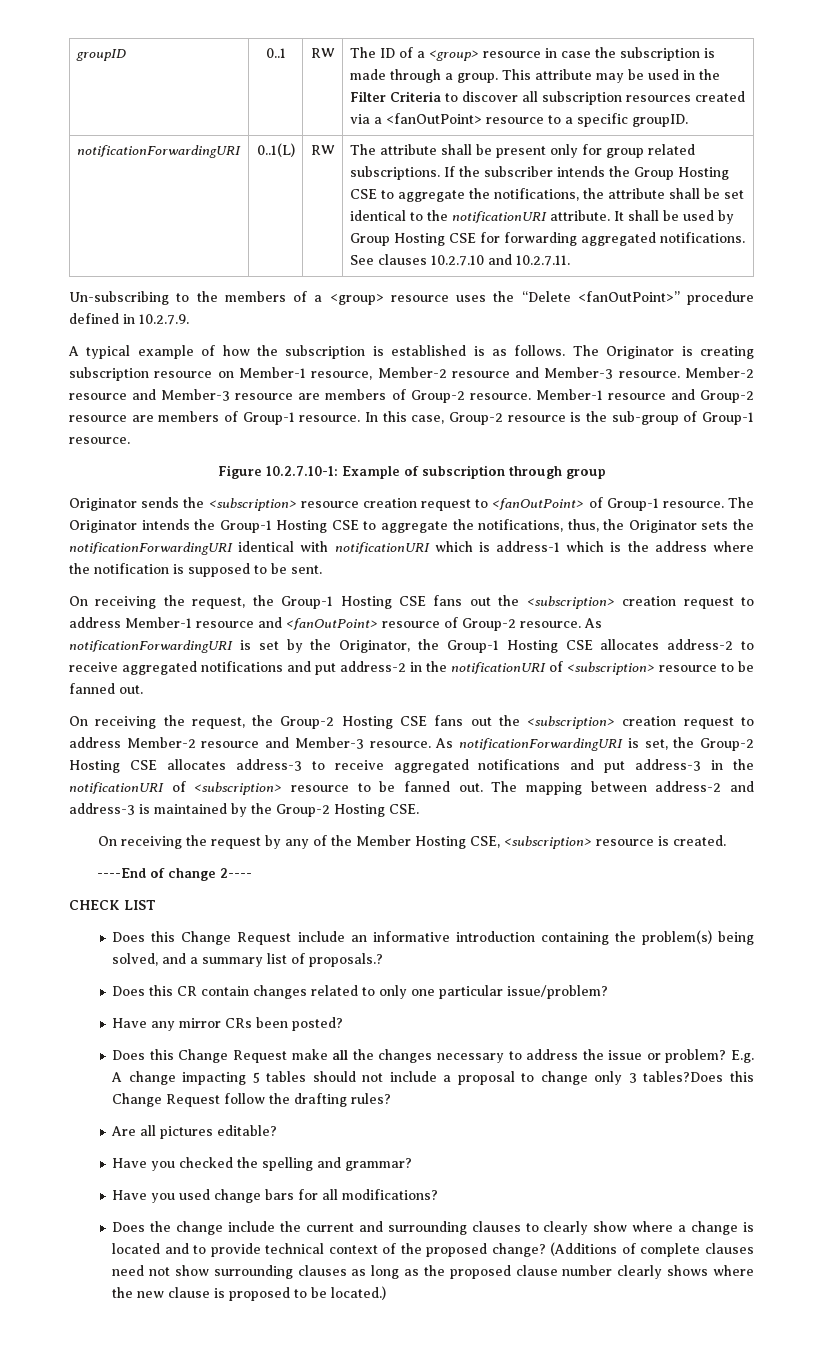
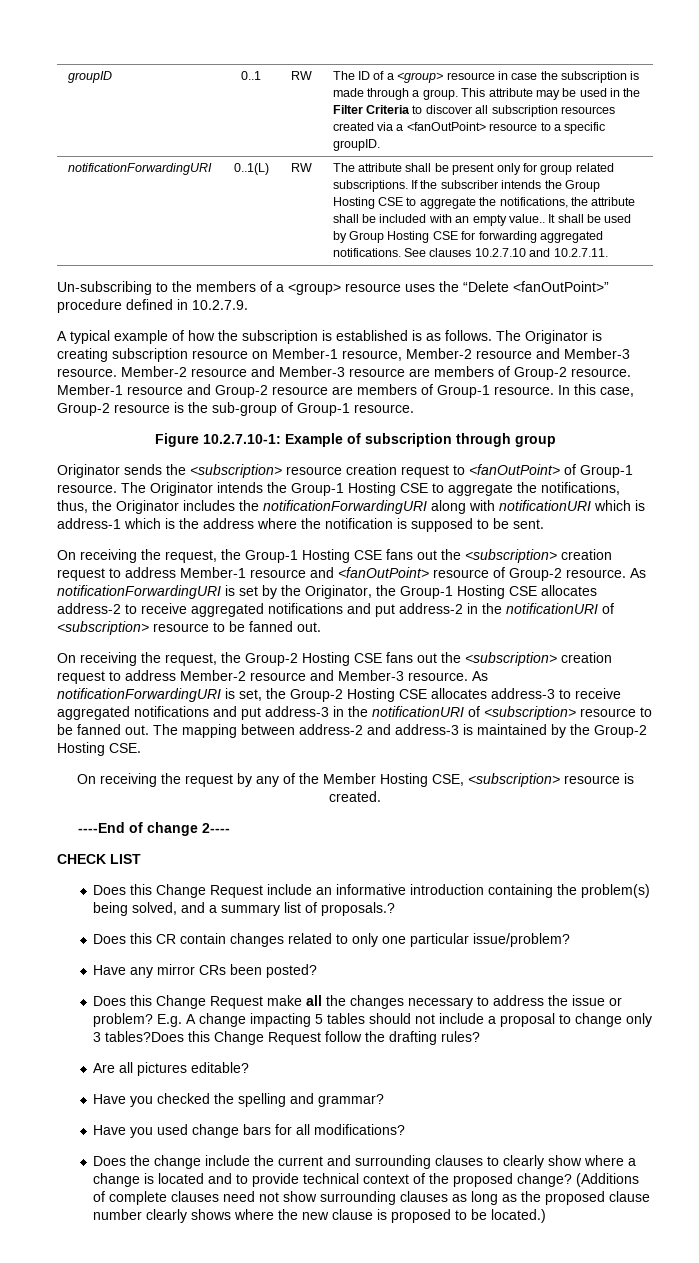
- If the subscriber intends the Group Hosting CSE to aggregate the notifications, the attribute shall be set identical to the notificationURI attribute.
+ If the subscriber intends the Group Hosting CSE to aggregate the notifications, the attribute shall be included with an empty value..
- The Originator intends the Group-1 Hosting CSE to aggregate the notifications, thus, the Originator sets the notificationForwardingURI identical with notificationURI which is address-1 which is the address where the notification is supposed to be sent.
+ The Originator intends the Group-1 Hosting CSE to aggregate the notifications, thus, the Originator includes the notificationForwardingURI along with notificationURI which is address-1 which is the address where the notification is supposed to be sent.

